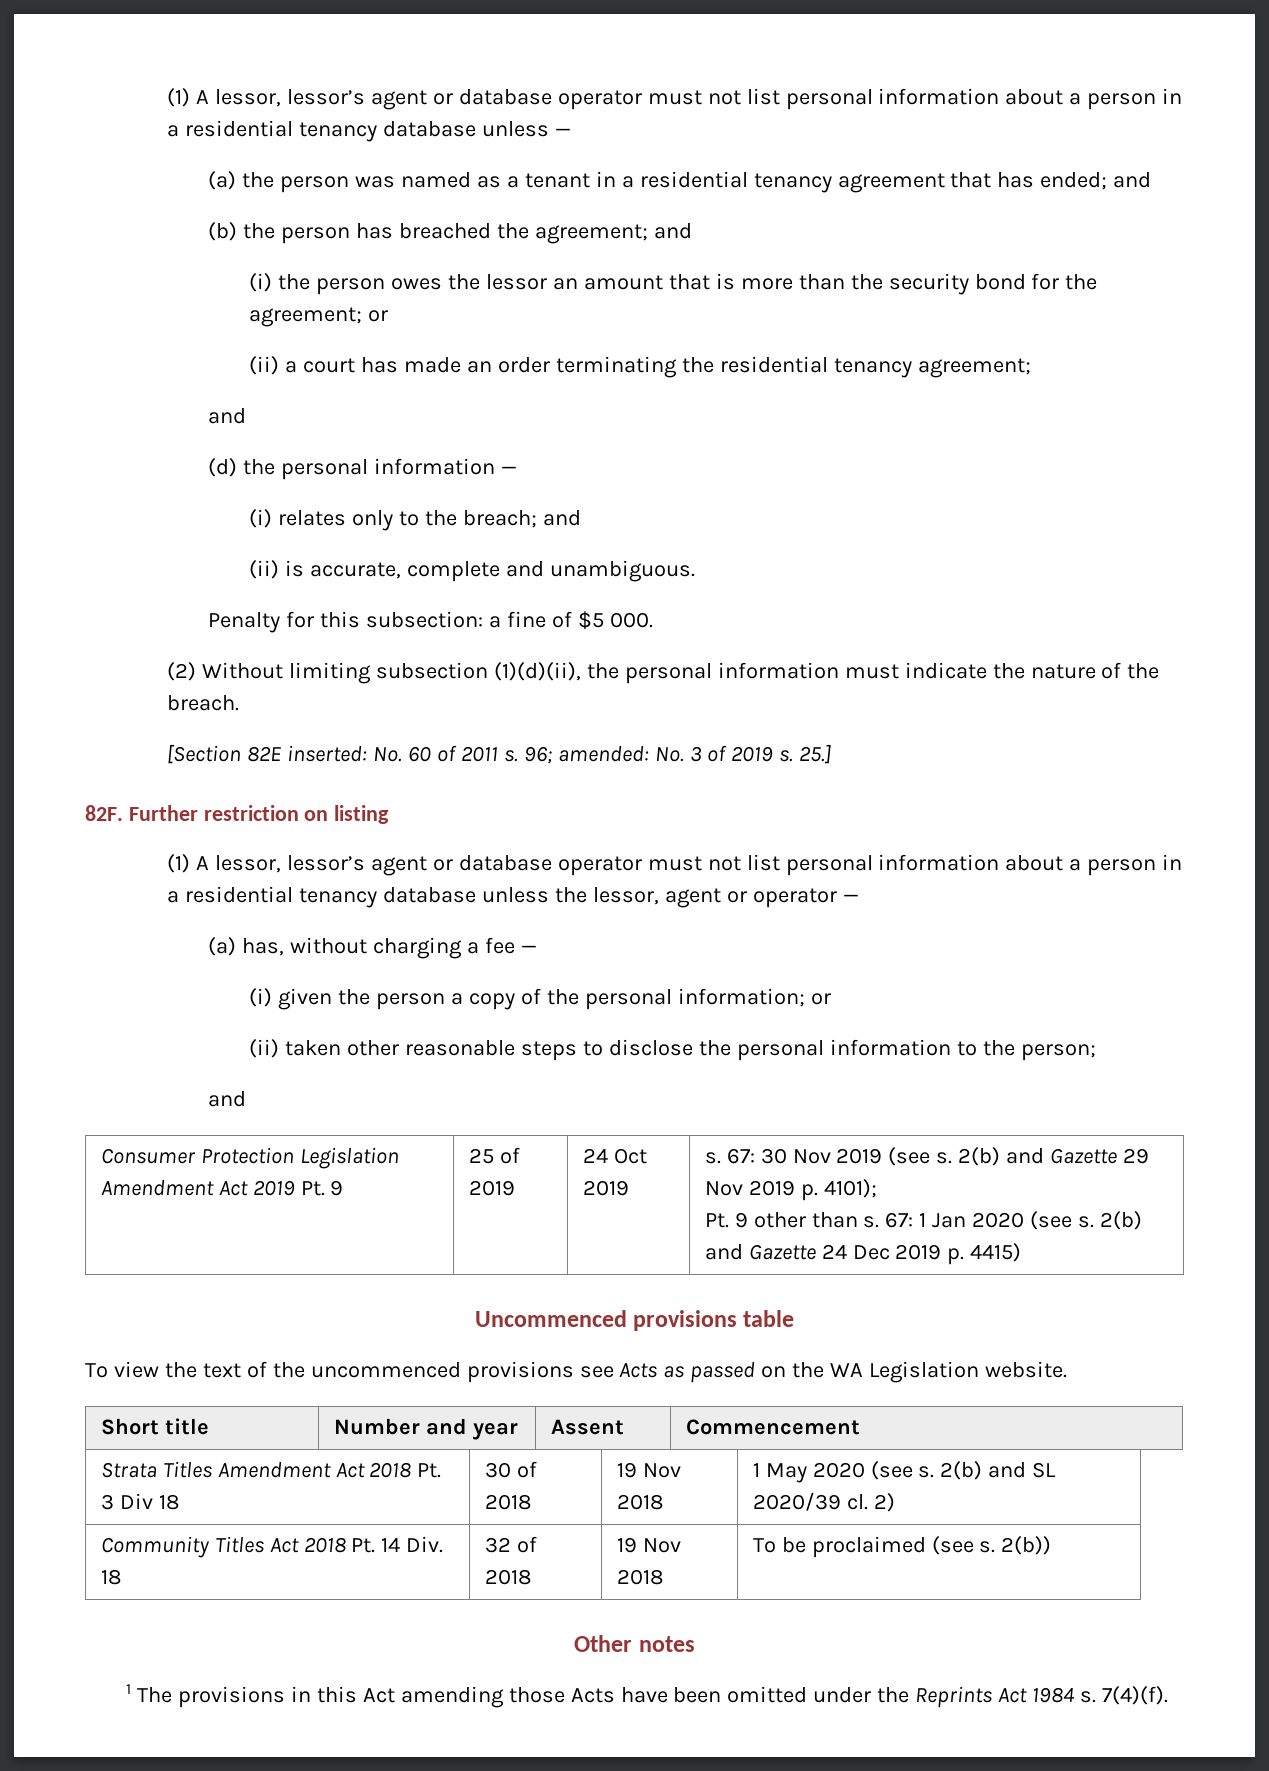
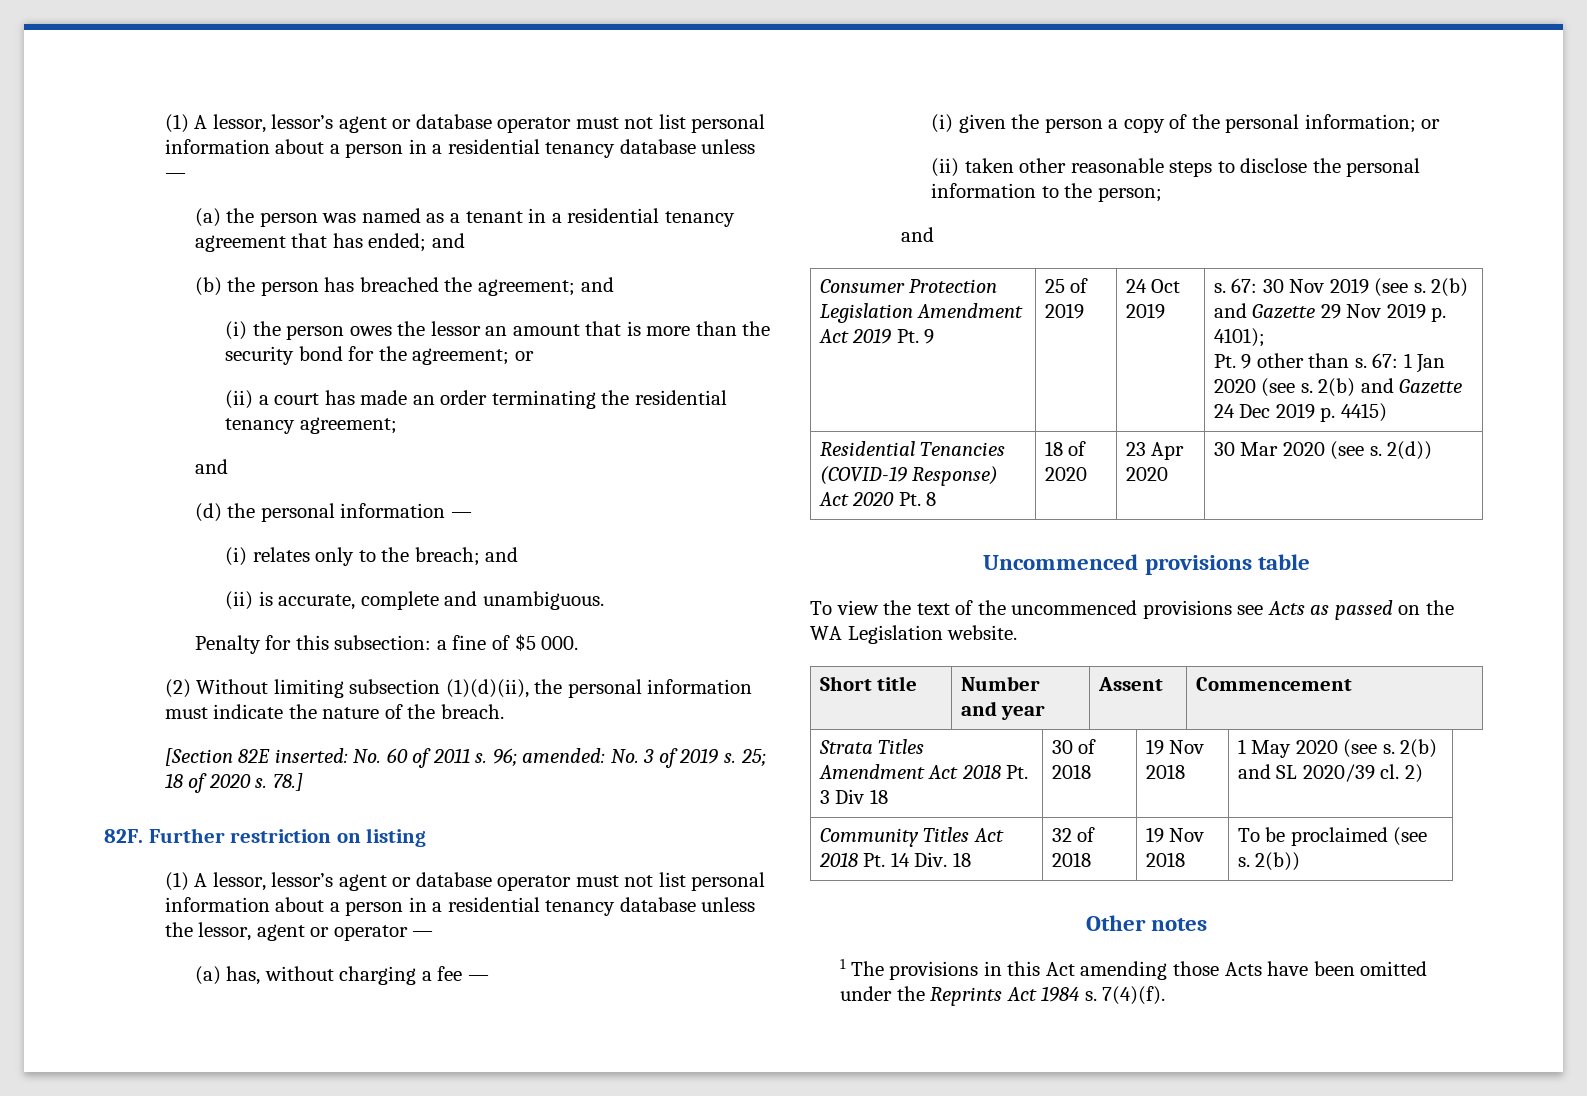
- 25.]
+ 25; 18 of 2020 s. 78.]
+ Residential Tenancies (COVID-19 Response) Act 2020 Pt. 8 | 18 of 2020 | 23 Apr 2020 | 30 Mar 2020 (see s. 2(d))

